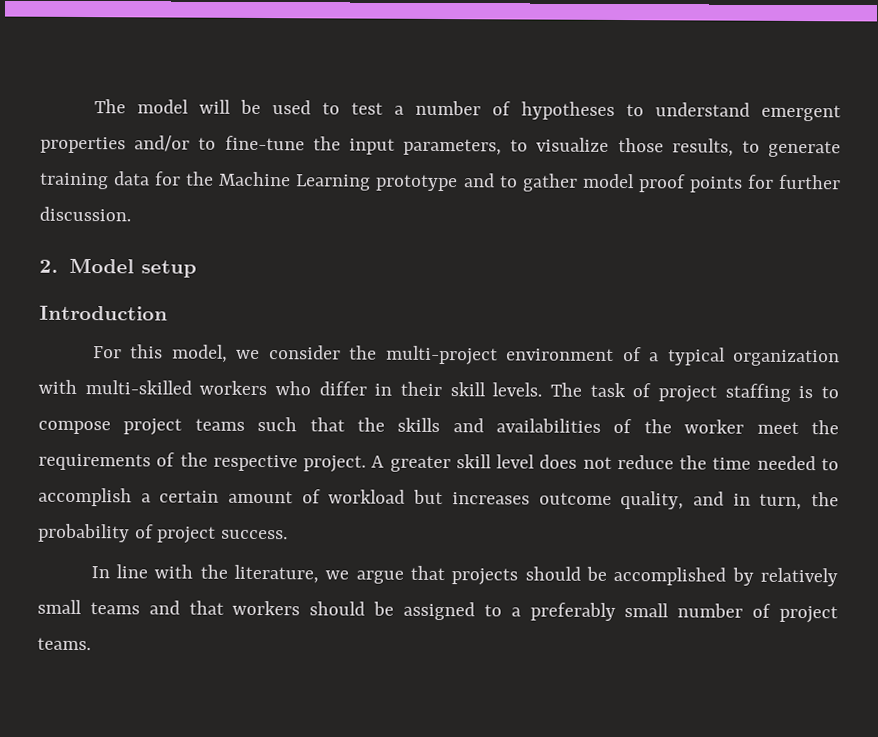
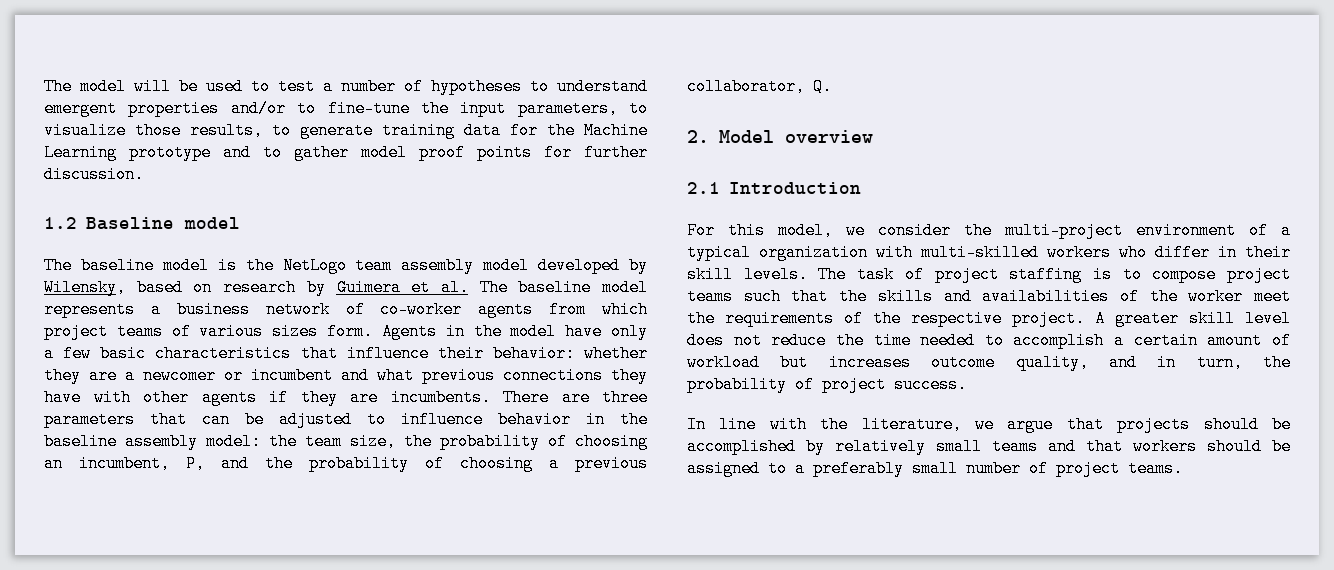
- 2. Model setup
- Introduction
+ 1.2 Baseline model
+ The baseline model is the NetLogo team assembly model developed by Wilensky, based on research by Guimera et al. The baseline model represents a business network of co-worker agents from which project teams of various sizes form. Agents in the model have only a few basic characteristics that influence their behavior: whether they are a newcomer or incumbent and what previous connections they have with other agents if they are incumbents. There are three parameters that can be adjusted to influence behavior in the baseline assembly model: the team size, the probability of choosing an incumbent, P, and the probability of choosing a previous collaborator, Q.
+ 2. Model overview
+ 2.1 Introduction

